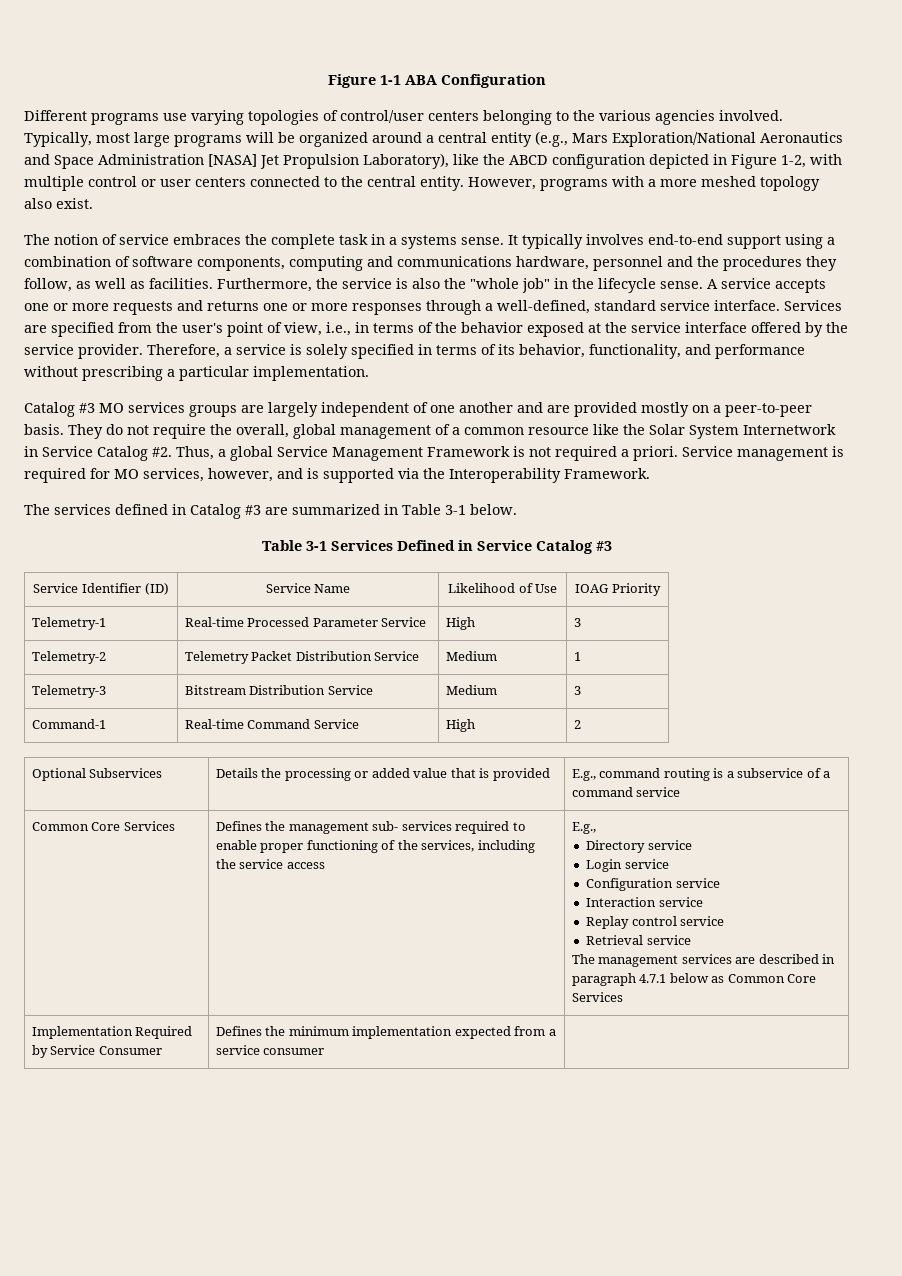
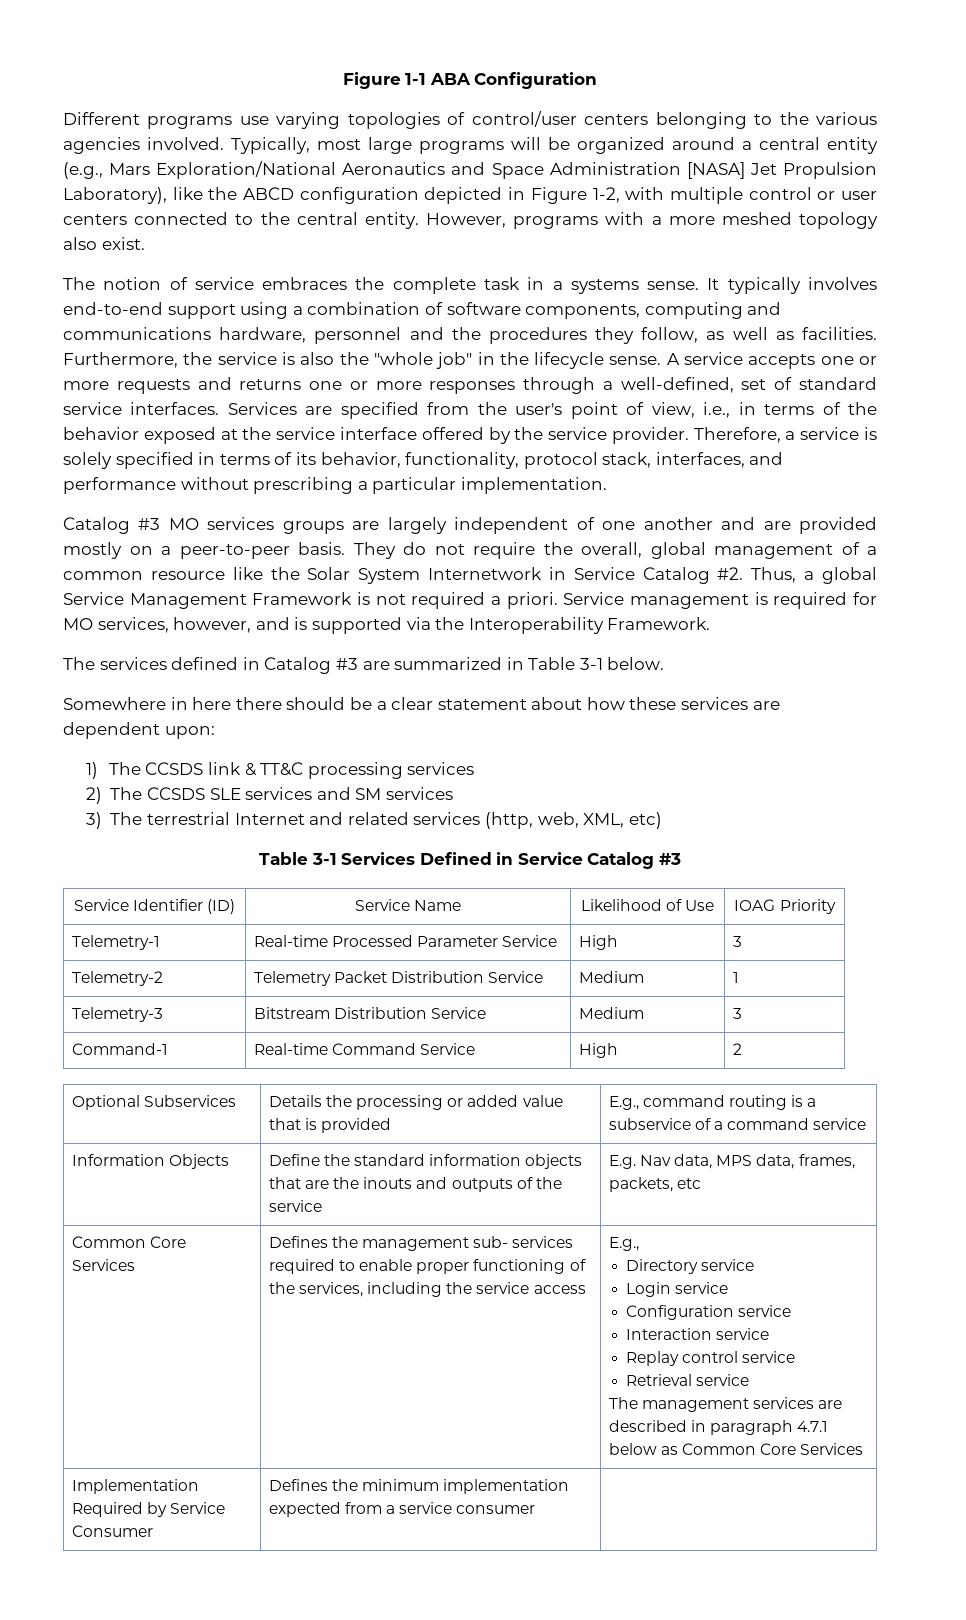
- A service accepts one or more requests and returns one or more responses through a well-defined, standard service interface.
+ A service accepts one or more requests and returns one or more responses through a well-defined, set of standard service interfaces.
- Therefore, a service is solely specified in terms of its behavior, functionality, and performance without prescribing a particular implementation.
+ Therefore, a service is solely specified in terms of its behavior, functionality, protocol stack, interfaces, and performance without prescribing a particular implementation.
+ Somewhere in here there should be a clear statement about how these services are dependent upon:
+ 1) The CCSDS link & TT&C processing services
+ 2) The CCSDS SLE services and SM services
+ 3) The terrestrial Internet and related services (http, web, XML, etc)
+ Information Objects | Define the standard information objects that are the inouts and outputs of the service | E.g. Nav data, MPS data, frames, packets, etc

